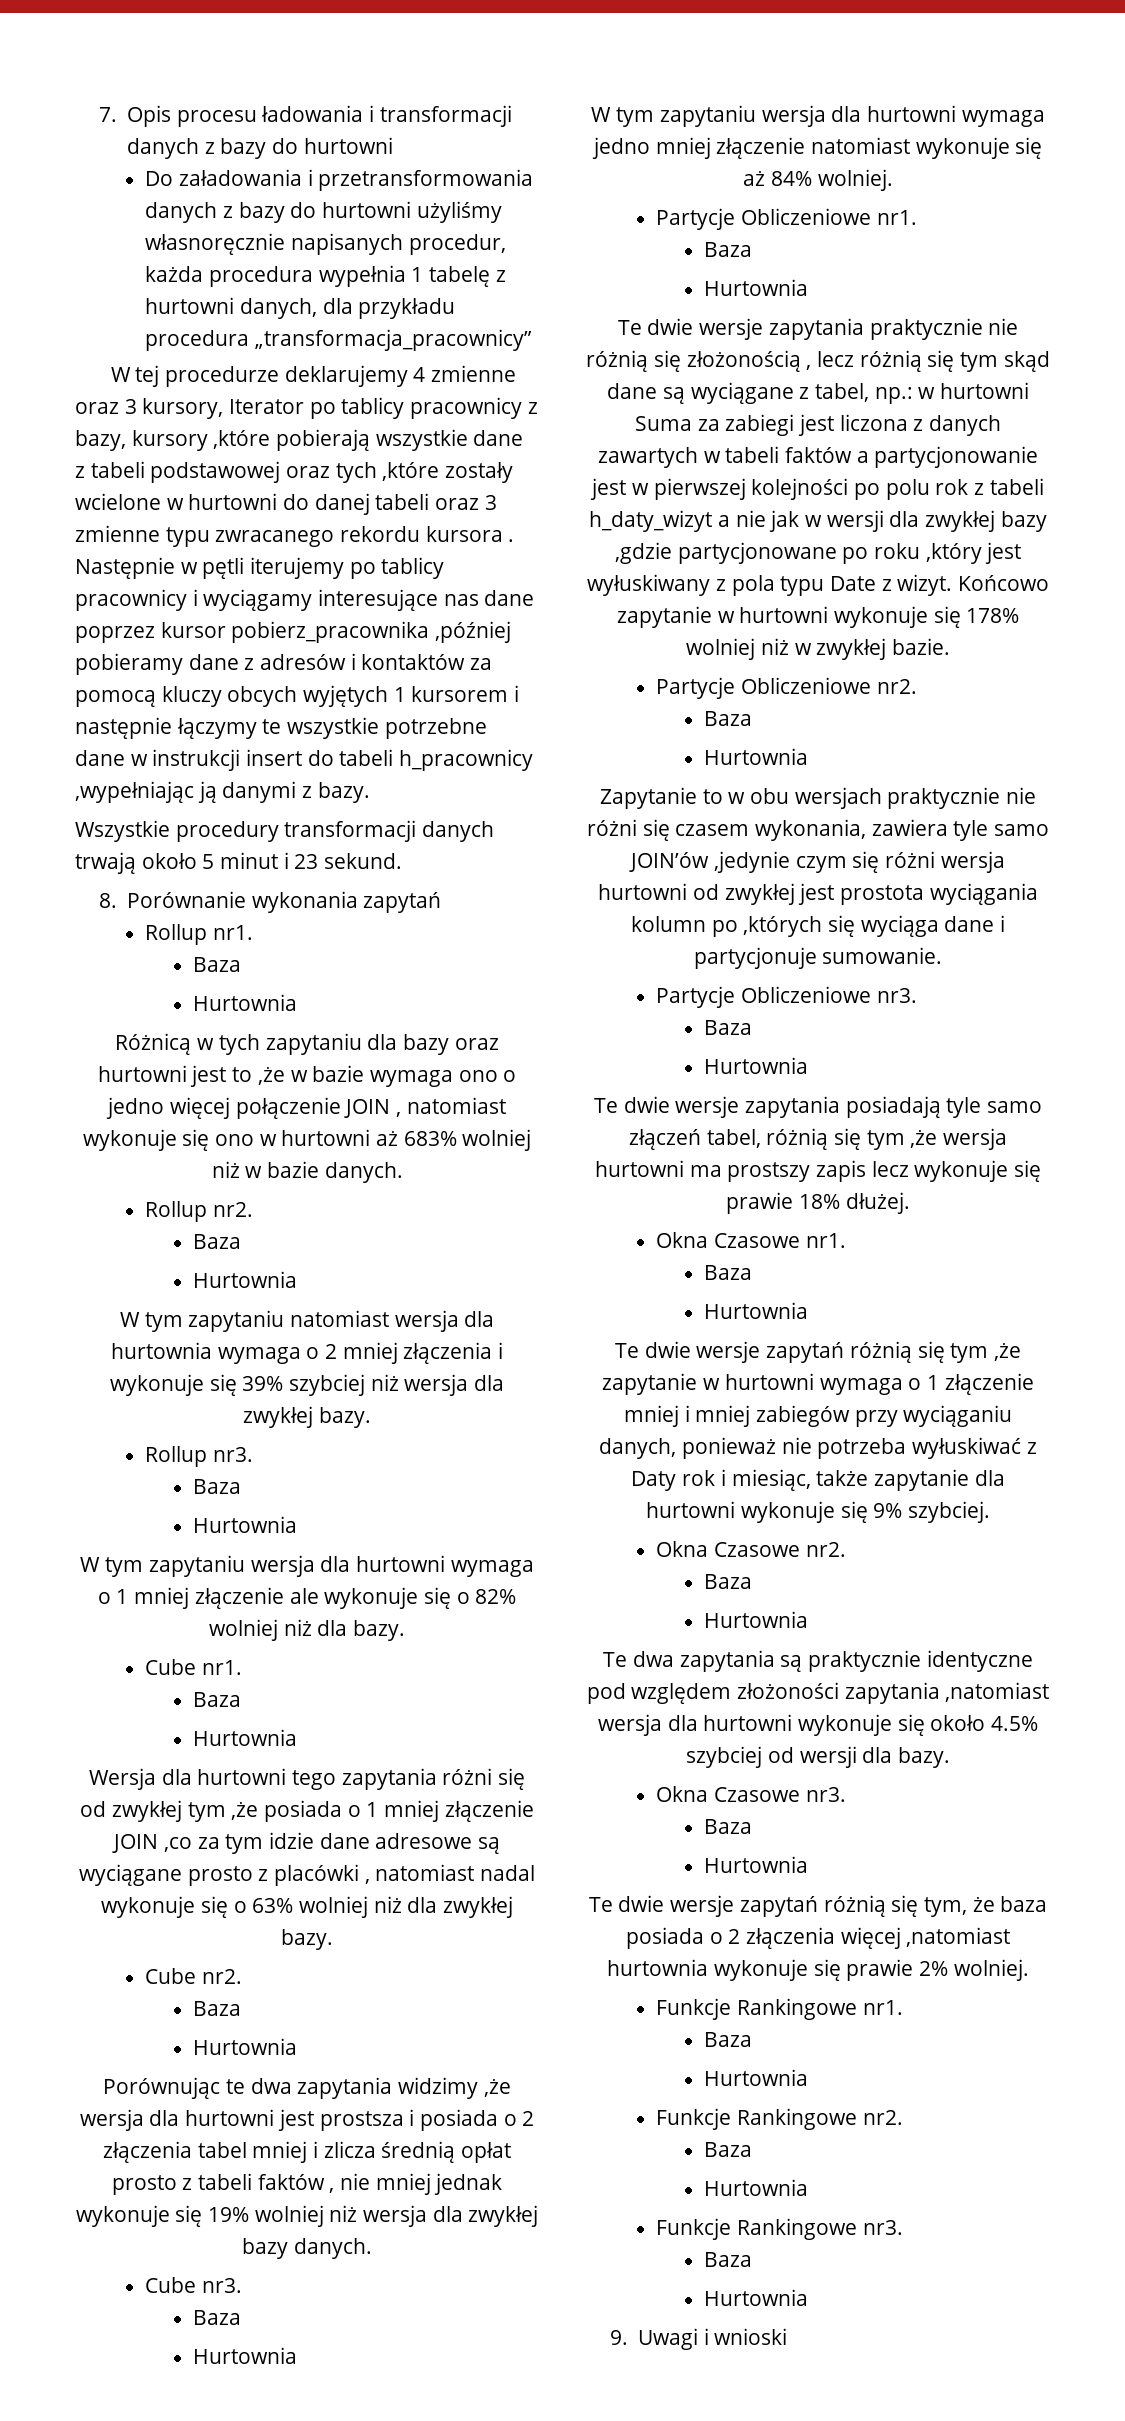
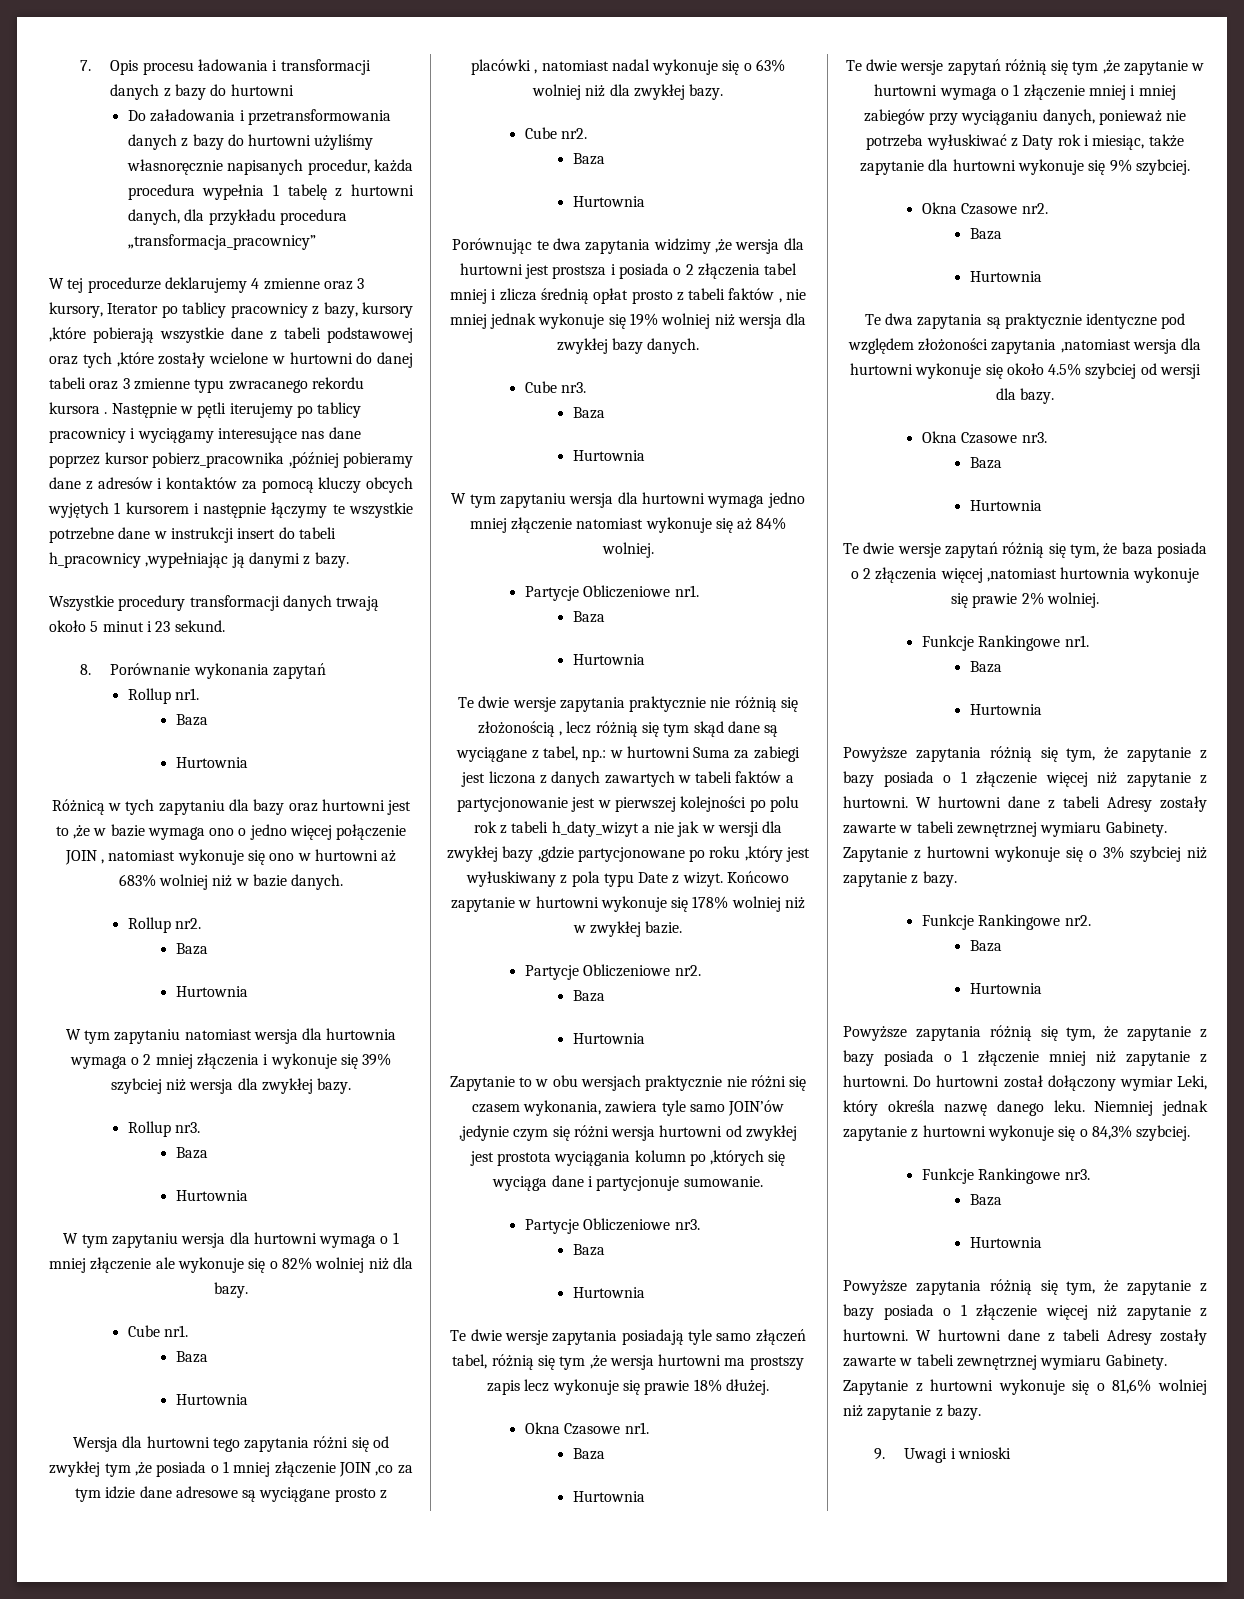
+ Powyższe zapytania różnią się tym, że zapytanie z bazy posiada o 1 złączenie więcej niż zapytanie z hurtowni. W hurtowni dane z tabeli Adresy zostały zawarte w tabeli zewnętrznej wymiaru Gabinety. Zapytanie z hurtowni wykonuje się o 3% szybciej niż zapytanie z bazy.
+ Powyższe zapytania różnią się tym, że zapytanie z bazy posiada o 1 złączenie mniej niż zapytanie z hurtowni. Do hurtowni został dołączony wymiar Leki, który określa nazwę danego leku. Niemniej jednak zapytanie z hurtowni wykonuje się o 84,3% szybciej.
+ Powyższe zapytania różnią się tym, że zapytanie z bazy posiada o 1 złączenie więcej niż zapytanie z hurtowni. W hurtowni dane z tabeli Adresy zostały zawarte w tabeli zewnętrznej wymiaru Gabinety. Zapytanie z hurtowni wykonuje się o 81,6% wolniej niż zapytanie z bazy.

